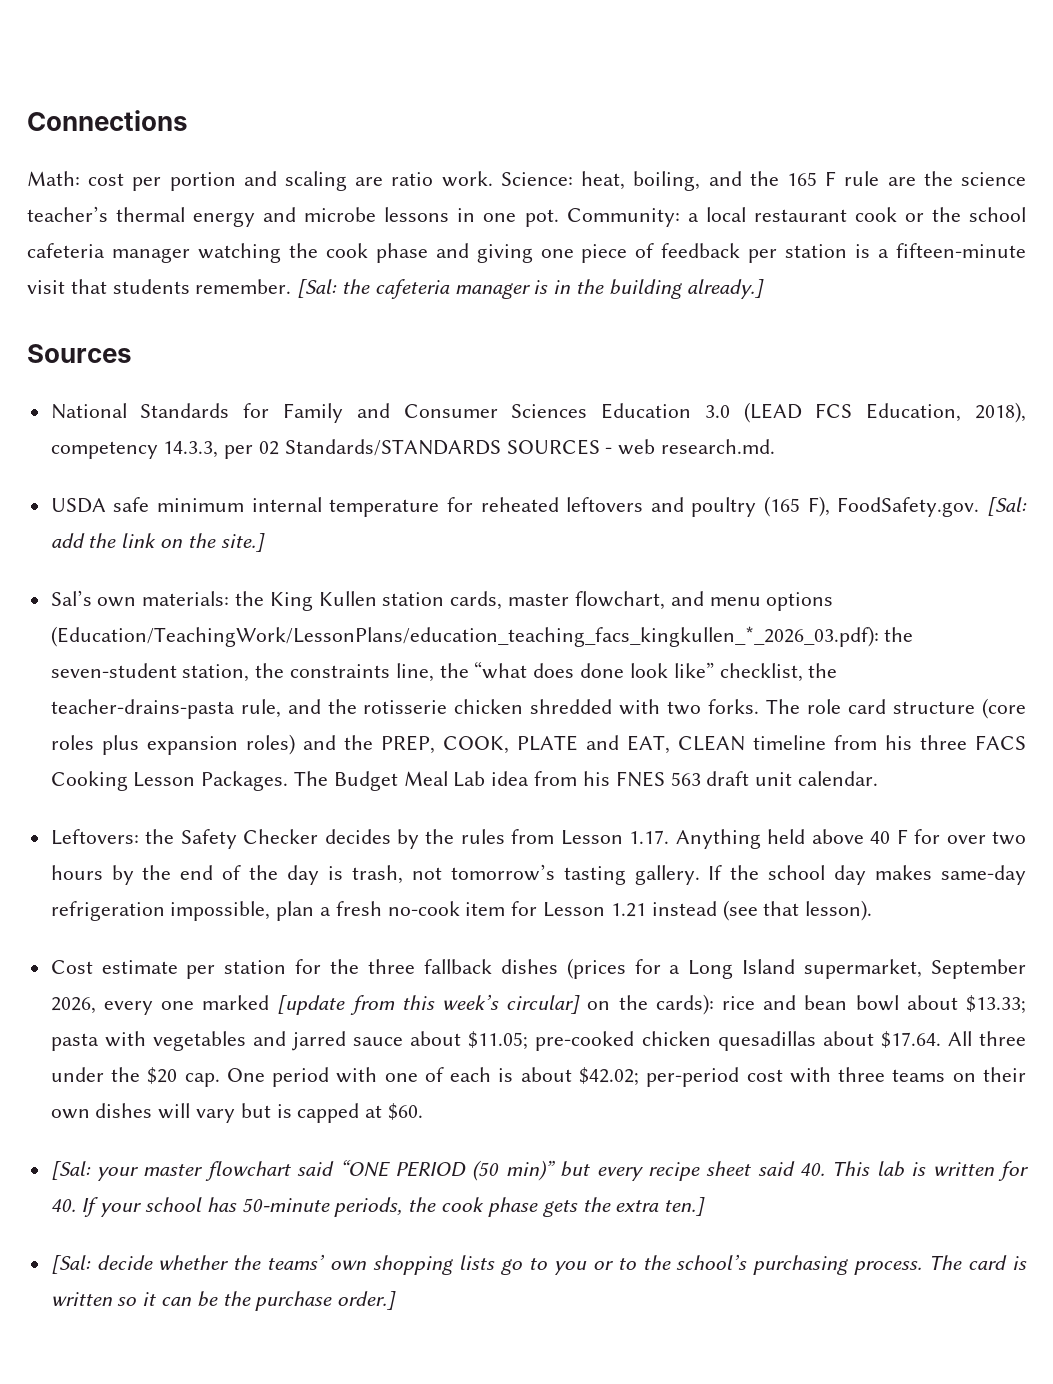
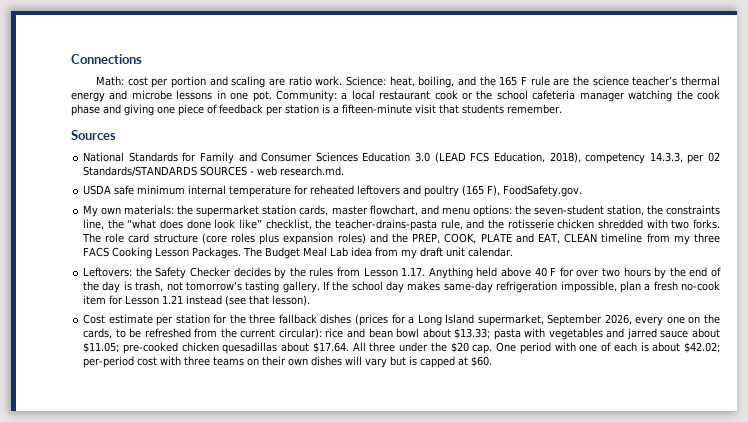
- [Sal: the cafeteria manager is in the building already.]
- USDA safe minimum internal temperature for reheated leftovers and poultry (165 F), FoodSafety.gov. [Sal: add the link on the site.]
- Sal’s own materials: the King Kullen station cards, master flowchart, and menu options (Education/TeachingWork/LessonPlans/education_teaching_facs_kingkullen_*_2026_03.pdf): the seven-student station, the constraints line, the “what does done look like” checklist, the teacher-drains-pasta rule, and the rotisserie chicken shredded with two forks.
+ USDA safe minimum internal temperature for reheated leftovers and poultry (165 F), FoodSafety.gov.
+ My own materials: the supermarket station cards, master flowchart, and menu options: the seven-student station, the constraints line, the “what does done look like” checklist, the teacher-drains-pasta rule, and the rotisserie chicken shredded with two forks.
- The role card structure (core roles plus expansion roles) and the PREP, COOK, PLATE and EAT, CLEAN timeline from his three FACS Cooking Lesson Packages.
+ The role card structure (core roles plus expansion roles) and the PREP, COOK, PLATE and EAT, CLEAN timeline from my three FACS Cooking Lesson Packages.
- The Budget Meal Lab idea from his FNES 563 draft unit calendar.
+ The Budget Meal Lab idea from my draft unit calendar.
- Cost estimate per station for the three fallback dishes (prices for a Long Island supermarket, September 2026, every one marked [update from this week’s circular] on the cards): rice and bean bowl about $13.33; pasta with vegetables and jarred sauce about $11.05; pre-cooked chicken quesadillas about $17.64. All three under the $20 cap.
+ Cost estimate per station for the three fallback dishes (prices for a Long Island supermarket, September 2026, every one on the cards, to be refreshed from the current circular): rice and bean bowl about $13.33; pasta with vegetables and jarred sauce about $11.05; pre-cooked chicken quesadillas about $17.64. All three under the $20 cap.
- [Sal: your master flowchart said “ONE PERIOD (50 min)” but every recipe sheet said 40. This lab is written for 40. If your school has 50-minute periods, the cook phase gets the extra ten.]
- [Sal: decide whether the teams’ own shopping lists go to you or to the school’s purchasing process. The card is written so it can be the purchase order.]

